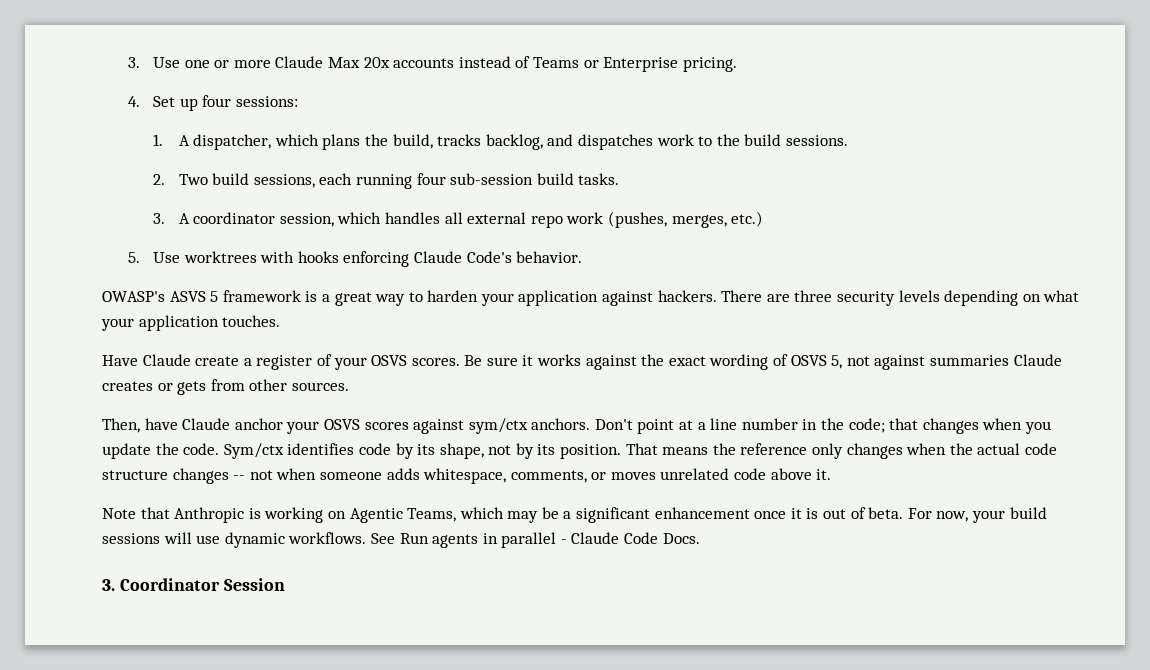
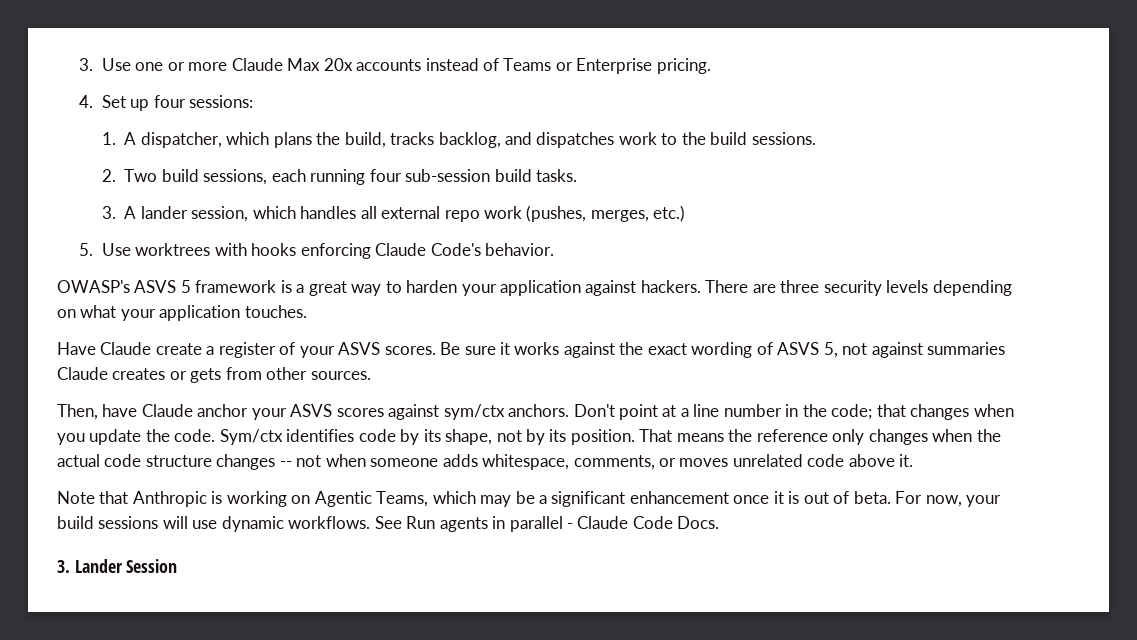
- 3. A coordinator session, which handles all external repo work (pushes, merges, etc.)
+ 3. A lander session, which handles all external repo work (pushes, merges, etc.)
- Have Claude create a register of your OSVS scores.
+ Have Claude create a register of your ASVS scores.
- Be sure it works against the exact wording of OSVS 5, not against summaries Claude creates or gets from other sources.
+ Be sure it works against the exact wording of ASVS 5, not against summaries Claude creates or gets from other sources.
- Then, have Claude anchor your OSVS scores against sym/ctx anchors.
+ Then, have Claude anchor your ASVS scores against sym/ctx anchors.
- 3. Coordinator Session
+ 3. Lander Session

